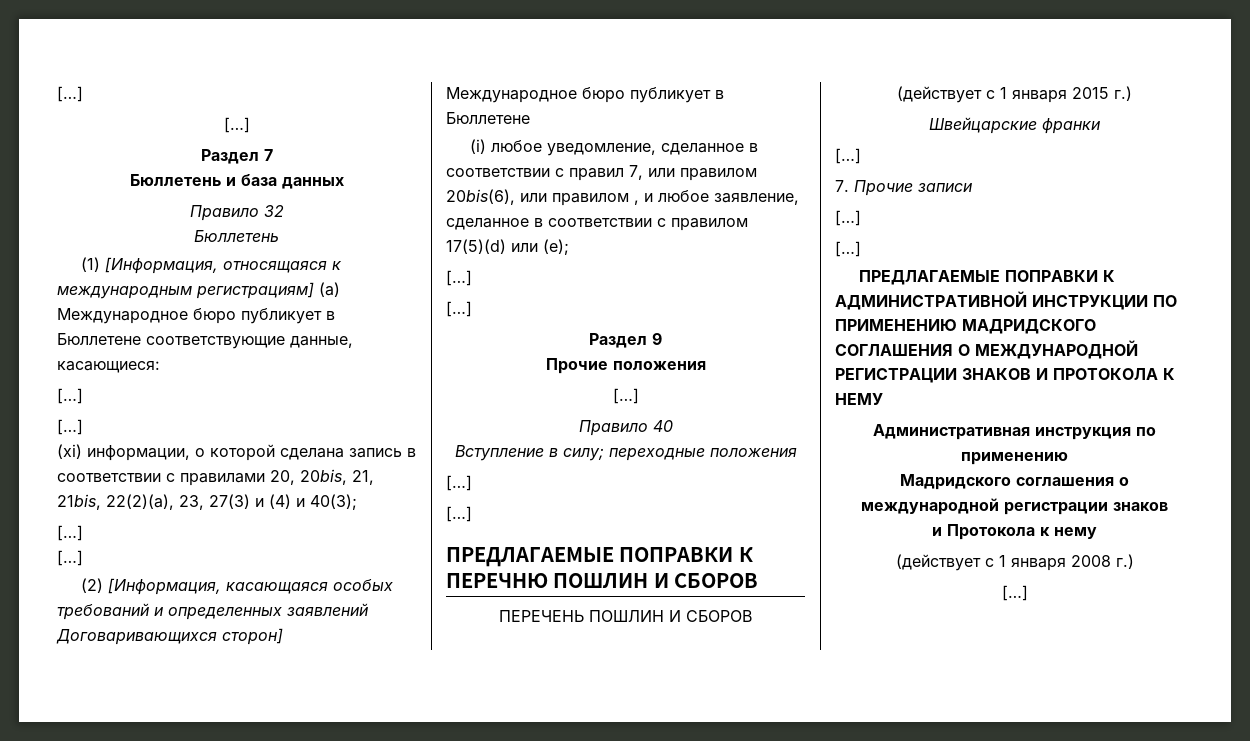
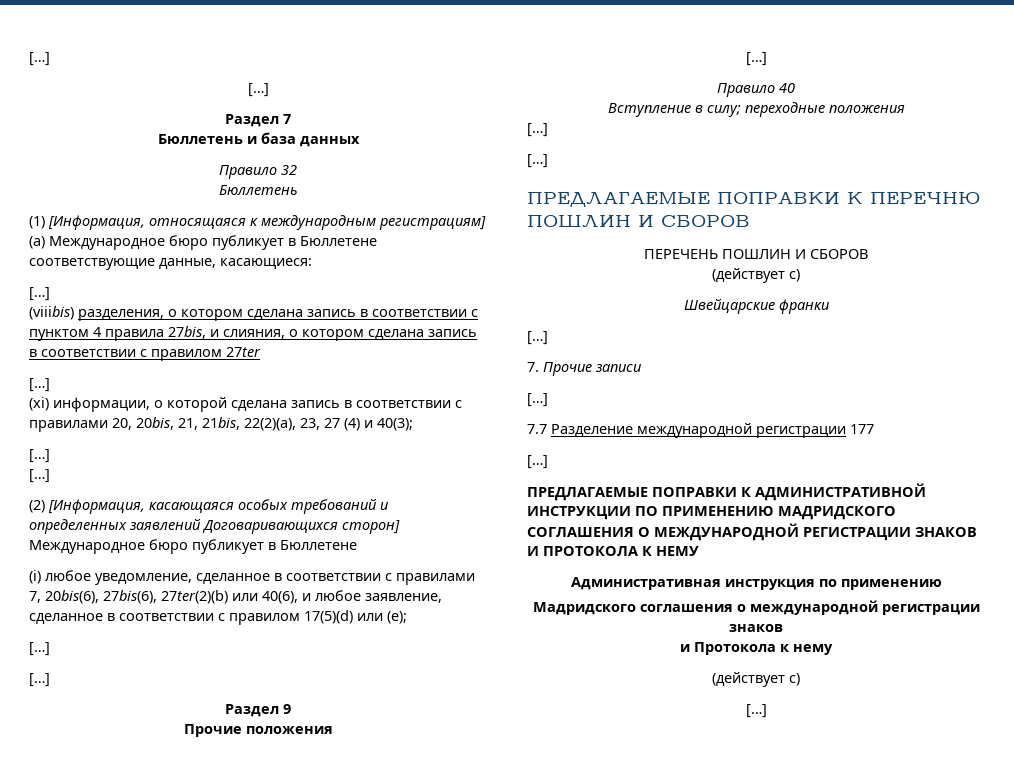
+ (viiibis) разделения, о котором сделана запись в соответствии с пунктом 4 правила 27bis, и слияния, о котором сделана запись в соответствии с правилом 27ter
- (xi) информации, о которой сделана запись в соответствии с правилами 20, 20bis, 21, 21bis, 22(2)(a), 23, 27(3) и (4) и 40(3);
+ (xi) информации, о которой сделана запись в соответствии с правилами 20, 20bis, 21, 21bis, 22(2)(a), 23, 27 (4) и 40(3);
- (i) любое уведомление, сделанное в соответствии с правил 7, или правилом 20bis(6), или правилом , и любое заявление, сделанное в соответствии с правилом 17(5)(d) или (е);
+ (i) любое уведомление, сделанное в соответствии с правилами 7, 20bis(6), 27bis(6), 27ter(2)(b) или 40(6), и любое заявление, сделанное в соответствии с правилом 17(5)(d) или (е);
  ПЕРЕЧЕНЬ ПОШЛИН И СБОРОВ
- (действует с 1 января 2015 г.)
+ (действует с)
+ 7.7 Разделение международной регистрации 177
  и Протокола к нему
- (действует с 1 января 2008 г.)
+ (действует с)

